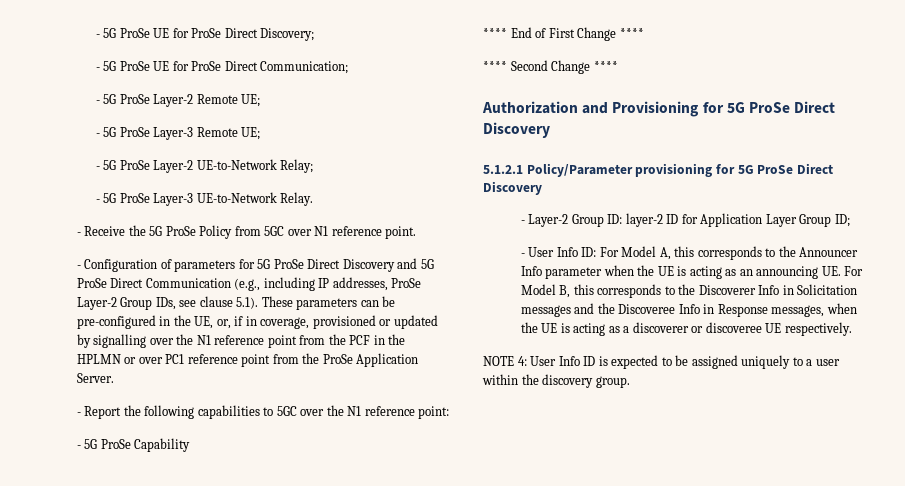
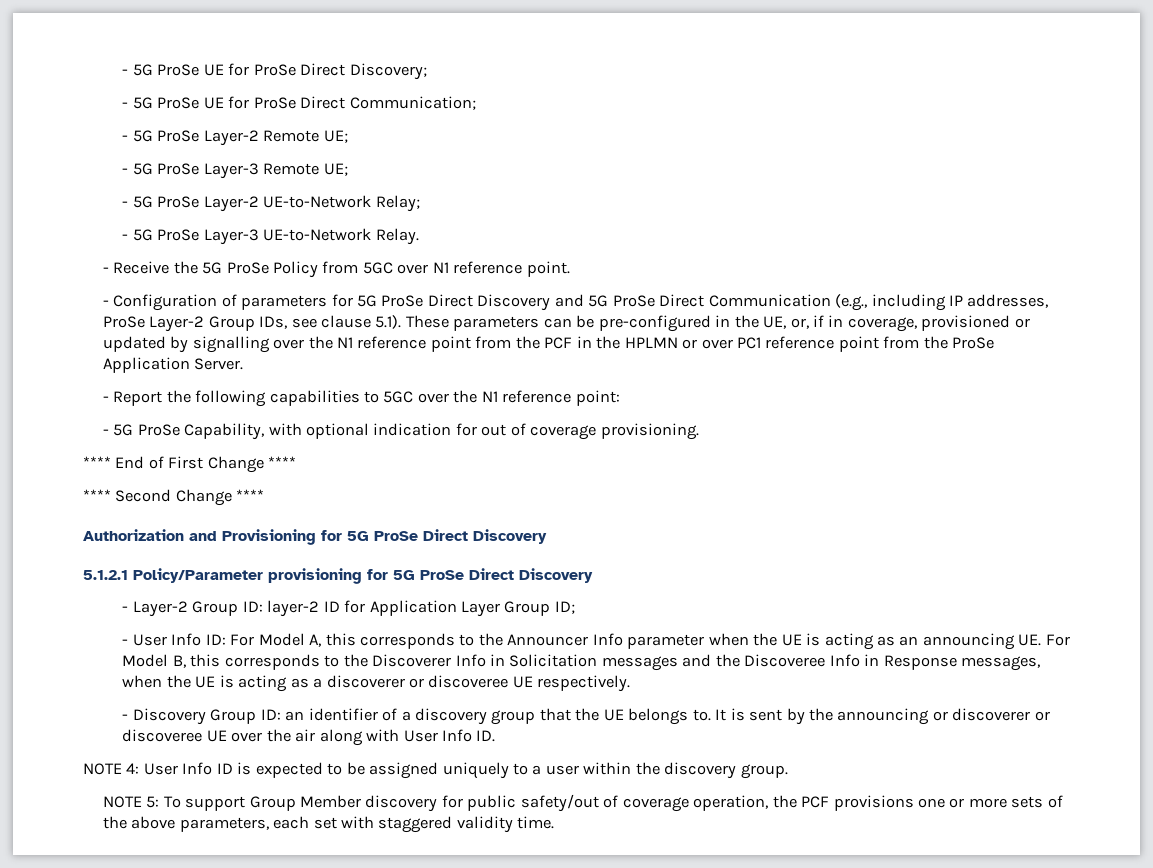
- - 5G ProSe Capability
+ - 5G ProSe Capability, with optional indication for out of coverage provisioning.
+ - Discovery Group ID: an identifier of a discovery group that the UE belongs to. It is sent by the announcing or discoverer or discoveree UE over the air along with User Info ID.
+ NOTE 5: To support Group Member discovery for public safety/out of coverage operation, the PCF provisions one or more sets of the above parameters, each set with staggered validity time.

